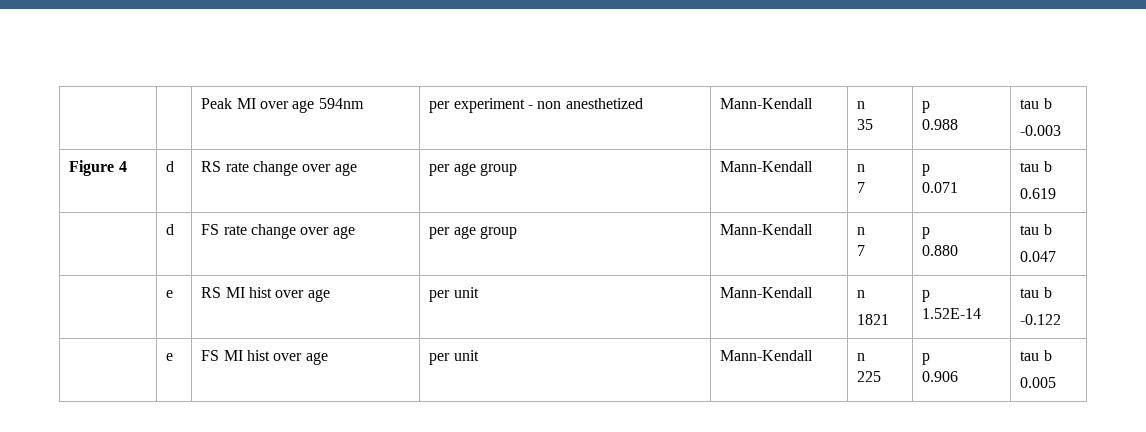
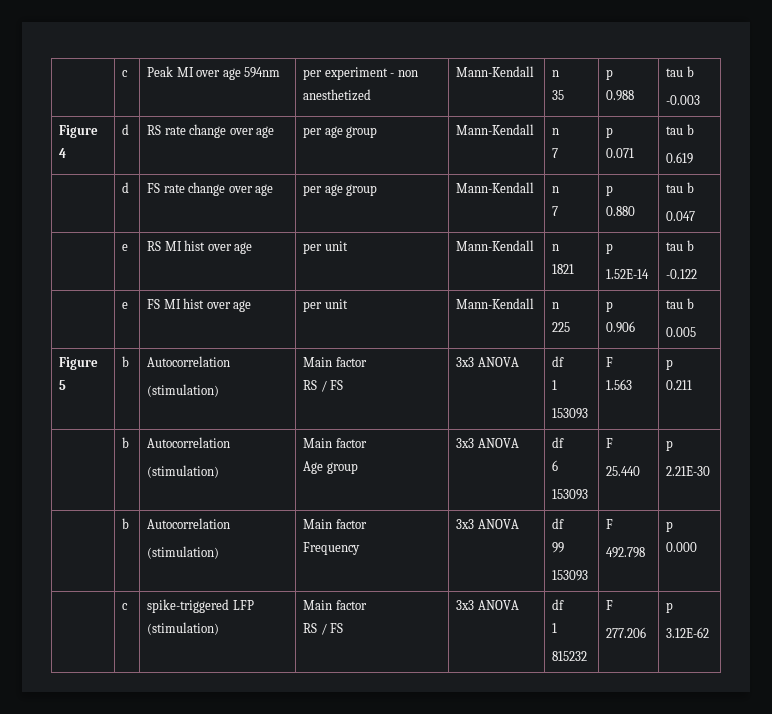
- | | Peak MI over age 594nm | per experiment - non anesthetized | Mann-Kendall | n
+ | c | Peak MI over age 594nm | per experiment - non anesthetized | Mann-Kendall | n
+ Figure 5 | b | Autocorrelation
+ (stimulation) | Main factor
+ RS / FS | 3x3 ANOVA | df
+ 1
+ 153093 | F
+ 1.563 | p
+ 0.211
+ | b | Autocorrelation
+ (stimulation) | Main factor
+ Age group | 3x3 ANOVA | df
+ 6
+ 153093 | F
+ 25.440 | p
+ 2.21E-30
+ | b | Autocorrelation
+ (stimulation) | Main factor
+ Frequency | 3x3 ANOVA | df
+ 99
+ 153093 | F
+ 492.798 | p
+ 0.000
+ | c | spike-triggered LFP (stimulation) | Main factor
+ RS / FS | 3x3 ANOVA | df
+ 1
+ 815232 | F
+ 277.206 | p
+ 3.12E-62

